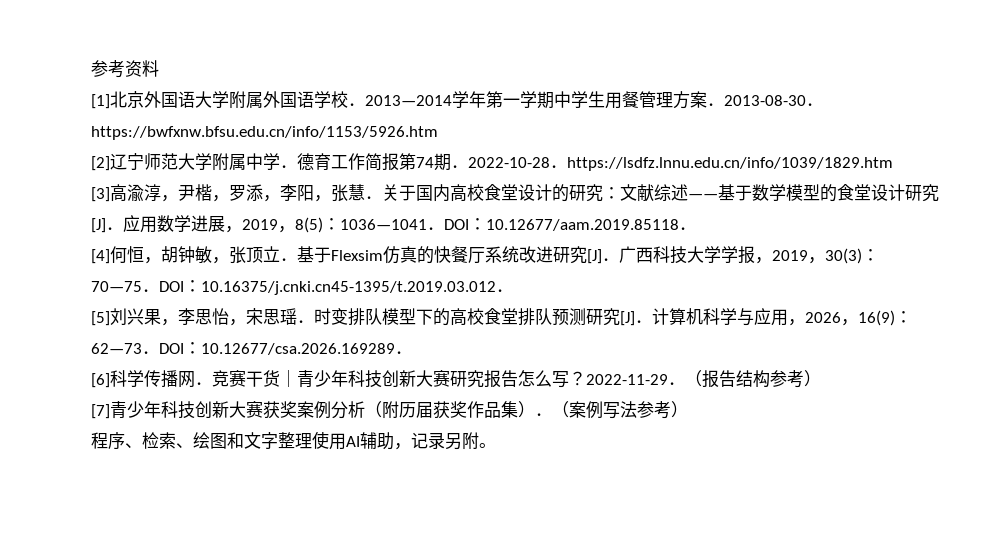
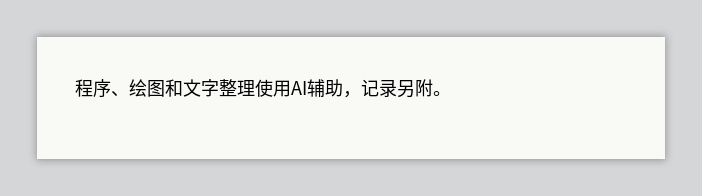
- 参考资料
- [1]北京外国语大学附属外国语学校．2013—2014学年第一学期中学生用餐管理方案．2013-08-30．https://bwfxnw.bfsu.edu.cn/info/1153/5926.htm
- [2]辽宁师范大学附属中学．德育工作简报第74期．2022-10-28．https://lsdfz.lnnu.edu.cn/info/1039/1829.htm
- [3]高渝淳，尹楷，罗添，李阳，张慧．关于国内高校食堂设计的研究：文献综述——基于数学模型的食堂设计研究[J]．应用数学进展，2019，8(5)：1036—1041．DOI：10.12677/aam.2019.85118．
- [4]何恒，胡钟敏，张顶立．基于Flexsim仿真的快餐厅系统改进研究[J]．广西科技大学学报，2019，30(3)：70—75．DOI：10.16375/j.cnki.cn45-1395/t.2019.03.012．
- [5]刘兴果，李思怡，宋思瑶．时变排队模型下的高校食堂排队预测研究[J]．计算机科学与应用，2026，16(9)：62—73．DOI：10.12677/csa.2026.169289．
- [6]科学传播网．竞赛干货｜青少年科技创新大赛研究报告怎么写？2022-11-29．（报告结构参考）
- [7]青少年科技创新大赛获奖案例分析（附历届获奖作品集）．（案例写法参考）
- 程序、检索、绘图和文字整理使用AI辅助，记录另附。
+ 程序、绘图和文字整理使用AI辅助，记录另附。

